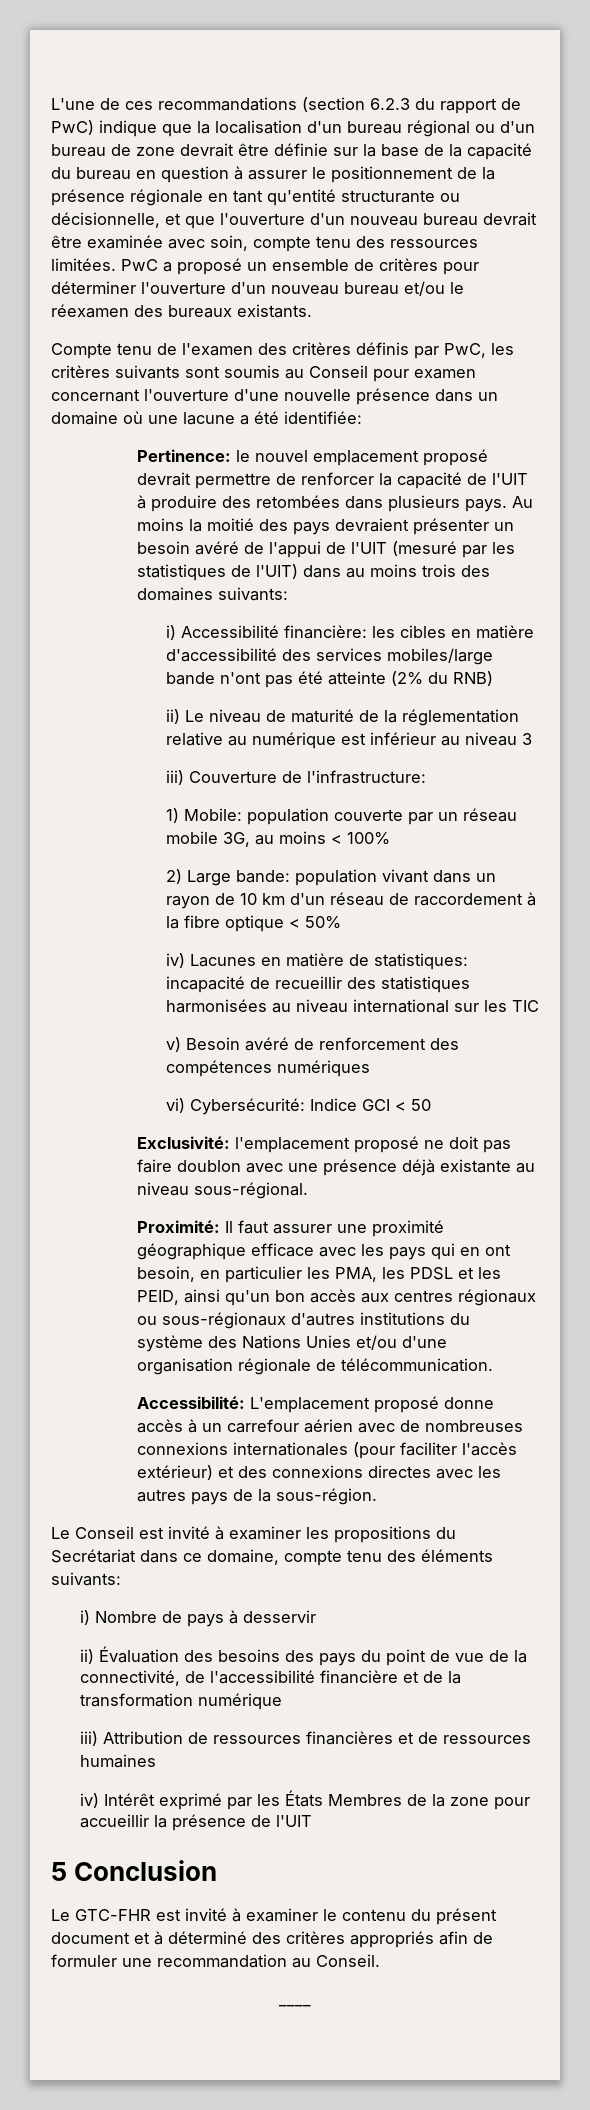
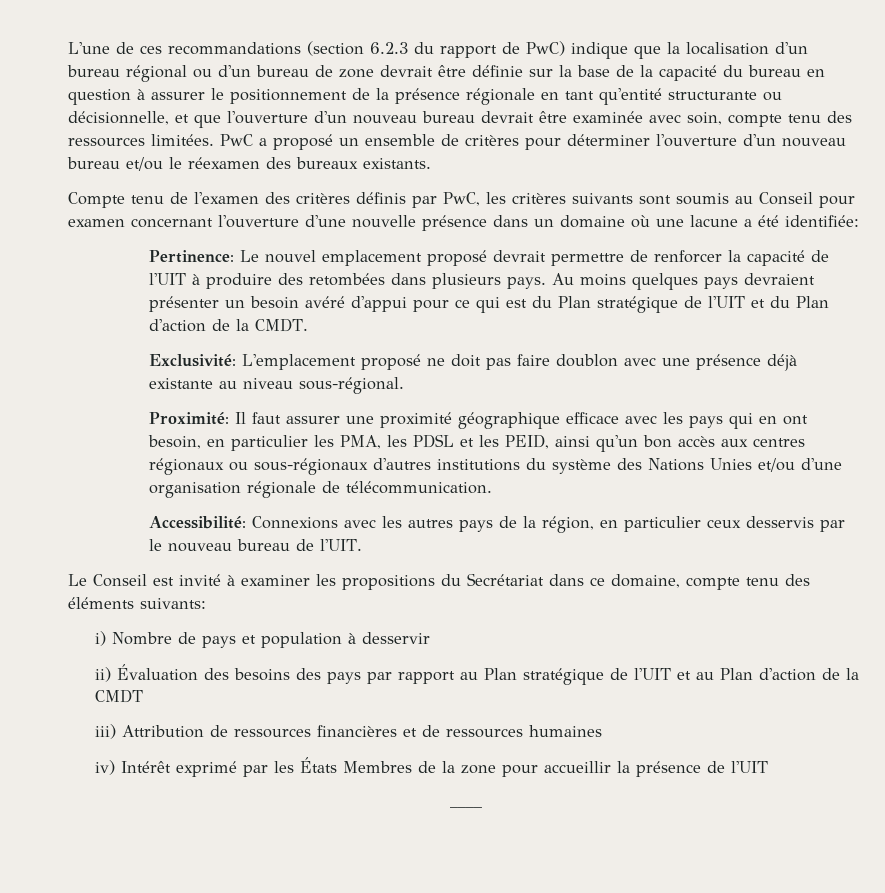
- Pertinence: le nouvel emplacement proposé devrait permettre de renforcer la capacité de l'UIT à produire des retombées dans plusieurs pays.
+ Pertinence: Le nouvel emplacement proposé devrait permettre de renforcer la capacité de l'UIT à produire des retombées dans plusieurs pays.
- Au moins la moitié des pays devraient présenter un besoin avéré de l'appui de l'UIT (mesuré par les statistiques de l'UIT) dans au moins trois des domaines suivants:
- i) Accessibilité financière: les cibles en matière d'accessibilité des services mobiles/large bande n'ont pas été atteinte (2% du RNB)
- ii) Le niveau de maturité de la réglementation relative au numérique est inférieur au niveau 3
- iii) Couverture de l'infrastructure:
- 1) Mobile: population couverte par un réseau mobile 3G, au moins < 100%
- 2) Large bande: population vivant dans un rayon de 10 km d'un réseau de raccordement à la fibre optique < 50%
- iv) Lacunes en matière de statistiques: incapacité de recueillir des statistiques harmonisées au niveau international sur les TIC
- v) Besoin avéré de renforcement des compétences numériques
- vi) Cybersécurité: Indice GCI < 50
+ Au moins quelques pays devraient présenter un besoin avéré d'appui pour ce qui est du Plan stratégique de l'UIT et du Plan d'action de la CMDT.
- Exclusivité: l'emplacement proposé ne doit pas faire doublon avec une présence déjà existante au niveau sous-régional.
+ Exclusivité: L'emplacement proposé ne doit pas faire doublon avec une présence déjà existante au niveau sous-régional.
- Accessibilité: L'emplacement proposé donne accès à un carrefour aérien avec de nombreuses connexions internationales (pour faciliter l'accès extérieur) et des connexions directes avec les autres pays de la sous-région.
+ Accessibilité: Connexions avec les autres pays de la région, en particulier ceux desservis par le nouveau bureau de l'UIT.
- i) Nombre de pays à desservir
+ i) Nombre de pays et population à desservir
- ii) Évaluation des besoins des pays du point de vue de la connectivité, de l'accessibilité financière et de la transformation numérique
+ ii) Évaluation des besoins des pays par rapport au Plan stratégique de l'UIT et au Plan d'action de la CMDT
- 5 Conclusion
- Le GTC-FHR est invité à examiner le contenu du présent document et à déterminé des critères appropriés afin de formuler une recommandation au Conseil.

